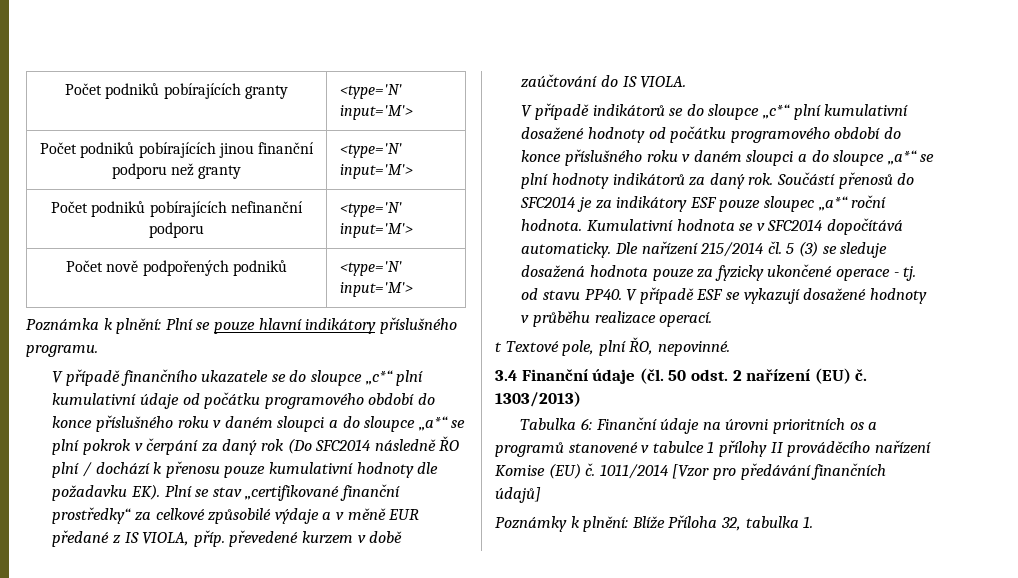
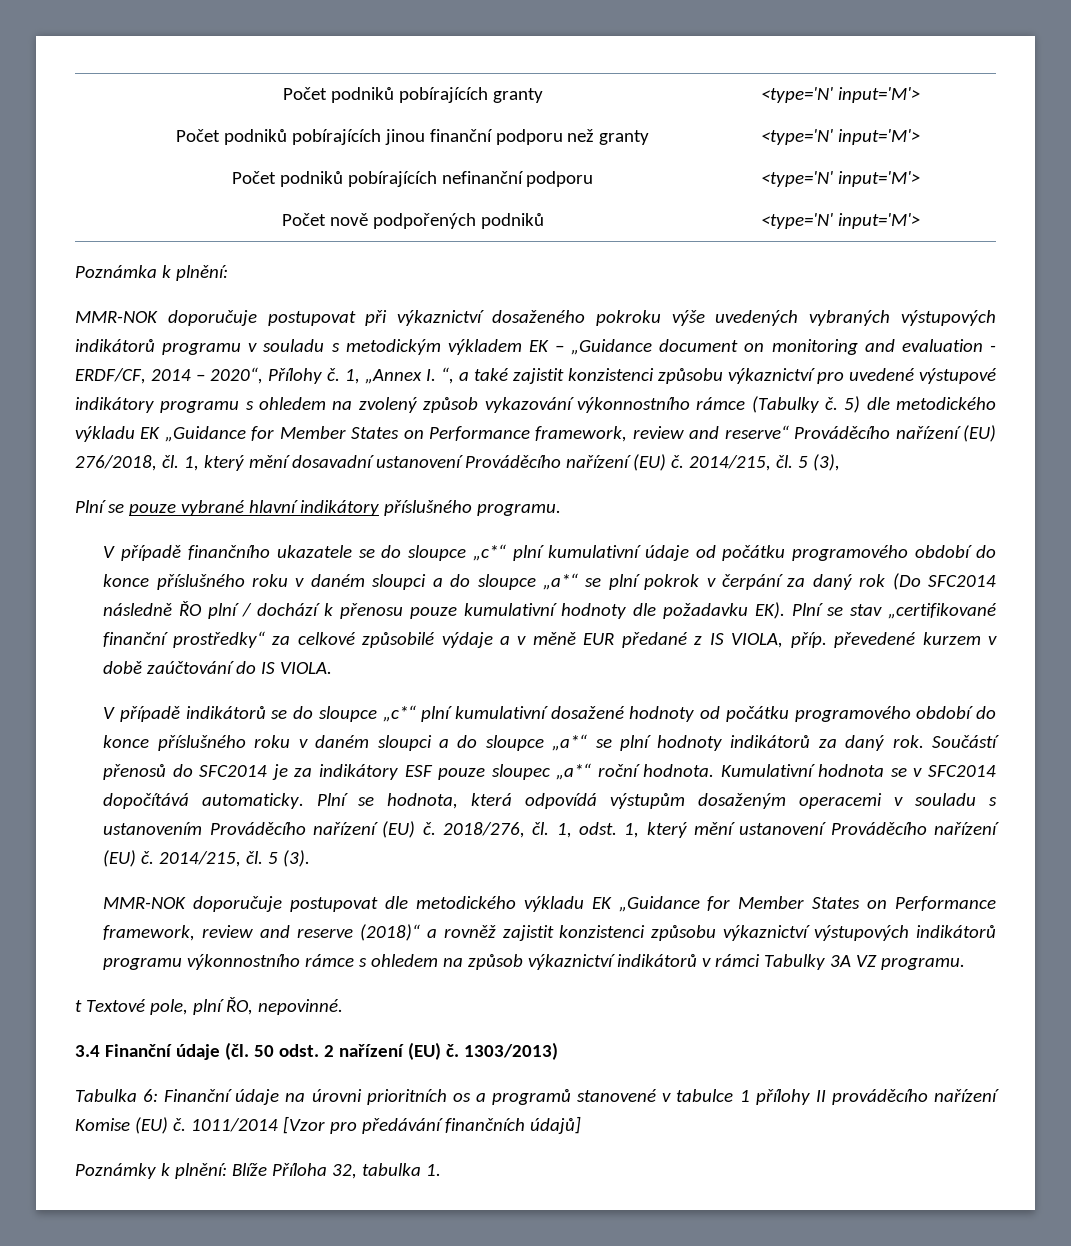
- Poznámka k plnění: Plní se pouze hlavní indikátory příslušného programu.
+ Poznámka k plnění:
+ MMR-NOK doporučuje postupovat při výkaznictví dosaženého pokroku výše uvedených vybraných výstupových indikátorů programu v souladu s metodickým výkladem EK – „Guidance document on monitoring and evaluation - ERDF/CF, 2014 – 2020“, Přílohy č. 1, „Annex I. “, a také zajistit konzistenci způsobu výkaznictví pro uvedené výstupové indikátory programu s ohledem na zvolený způsob vykazování výkonnostního rámce (Tabulky č. 5) dle metodického výkladu EK „Guidance for Member States on Performance framework, review and reserve“ Prováděcího nařízení (EU) 276/2018, čl. 1, který mění dosavadní ustanovení Prováděcího nařízení (EU) č. 2014/215, čl. 5 (3),
+ Plní se pouze vybrané hlavní indikátory příslušného programu.
- Dle nařízení 215/2014 čl. 5 (3) se sleduje dosažená hodnota pouze za fyzicky ukončené operace - tj. od stavu PP40. V případě ESF se vykazují dosažené hodnoty v průběhu realizace operací.
+ Plní se hodnota, která odpovídá výstupům dosaženým operacemi v souladu s ustanovením Prováděcího nařízení (EU) č. 2018/276, čl. 1, odst. 1, který mění ustanovení Prováděcího nařízení (EU) č. 2014/215, čl. 5 (3).
+ MMR-NOK doporučuje postupovat dle metodického výkladu EK „Guidance for Member States on Performance framework, review and reserve (2018)“ a rovněž zajistit konzistenci způsobu výkaznictví výstupových indikátorů programu výkonnostního rámce s ohledem na způsob výkaznictví indikátorů v rámci Tabulky 3A VZ programu.

